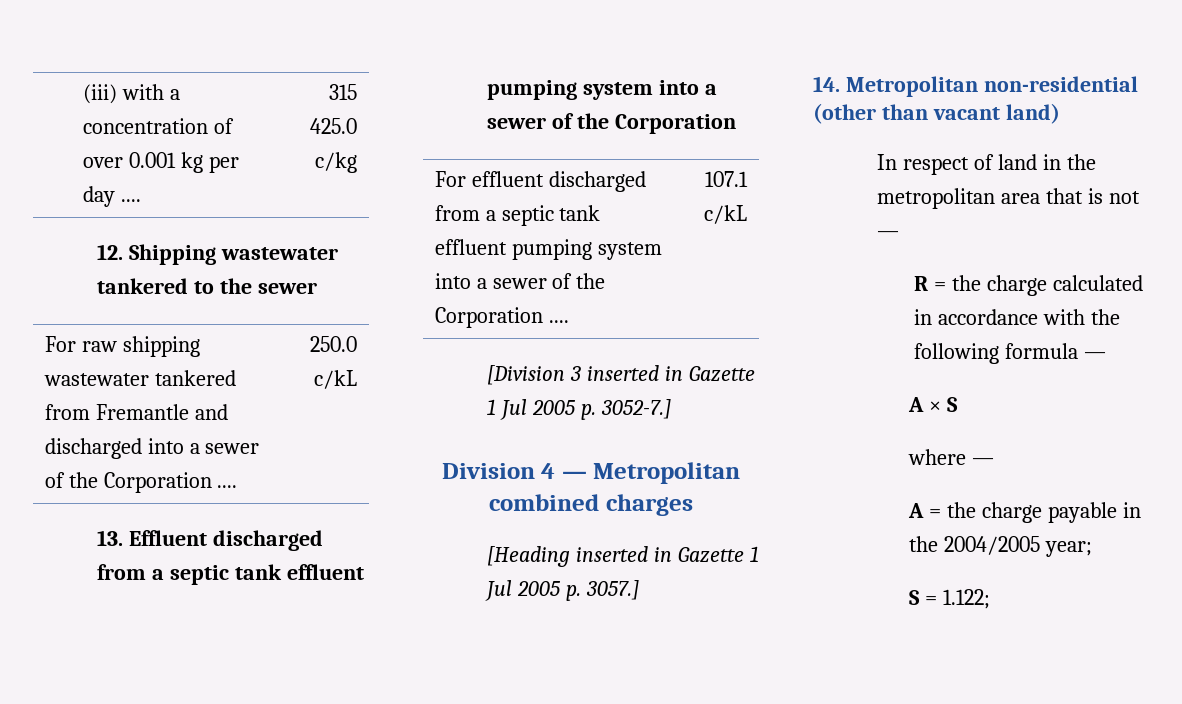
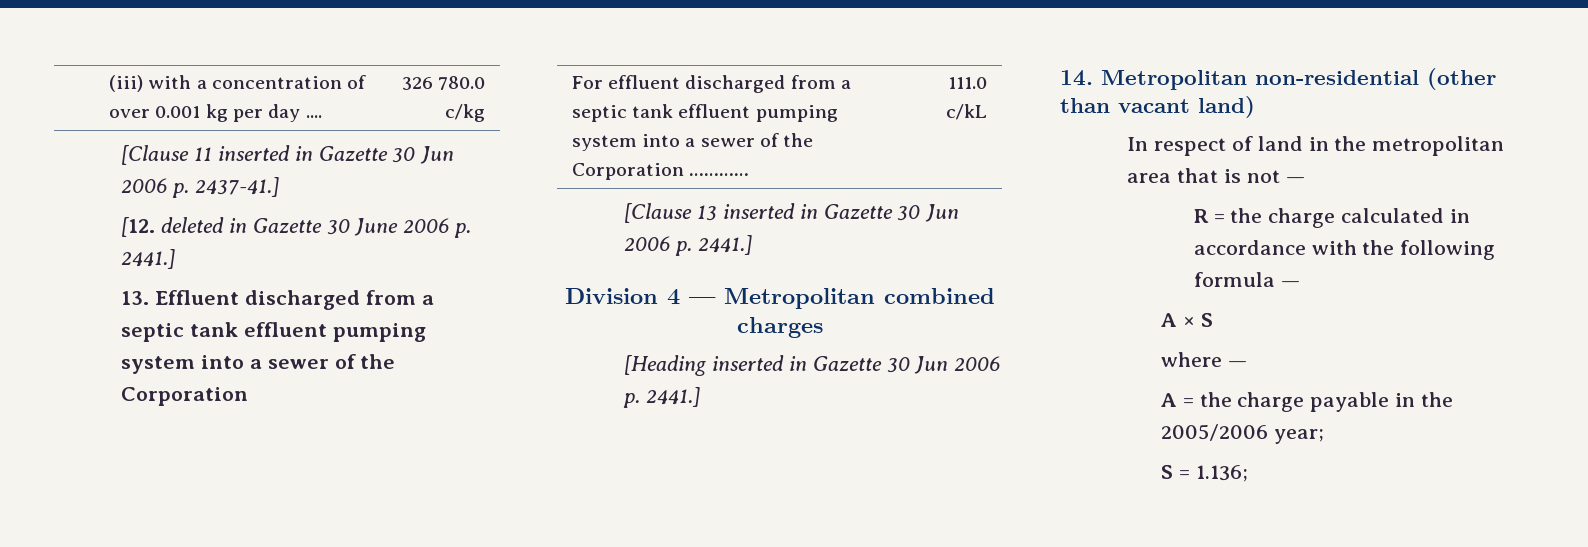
- (iii) with a concentration of over 0.001 kg per day .... | 315 425.0 c/kg
+ (iii) with a concentration of over 0.001 kg per day .... | 326 780.0 c/kg
- 12. Shipping wastewater tankered to the sewer
- For raw shipping wastewater tankered from Fremantle and discharged into a sewer of the Corporation .... | 250.0 c/kL
+ [Clause 11 inserted in Gazette 30 Jun 2006 p. 2437-41.]
+ [12. deleted in Gazette 30 June 2006 p. 2441.]
- For effluent discharged from a septic tank effluent pumping system into a sewer of the Corporation .... | 107.1 c/kL
- [Division 3 inserted in Gazette 1 Jul 2005 p. 3052-7.]
+ For effluent discharged from a septic tank effluent pumping system into a sewer of the Corporation ………… | 111.0 c/kL
+ [Clause 13 inserted in Gazette 30 Jun 2006 p. 2441.]
- [Heading inserted in Gazette 1 Jul 2005 p. 3057.]
+ [Heading inserted in Gazette 30 Jun 2006 p. 2441.]
- A = the charge payable in the 2004/2005 year;
+ A = the charge payable in the 2005/2006 year;
- S = 1.122;
+ S = 1.136;

